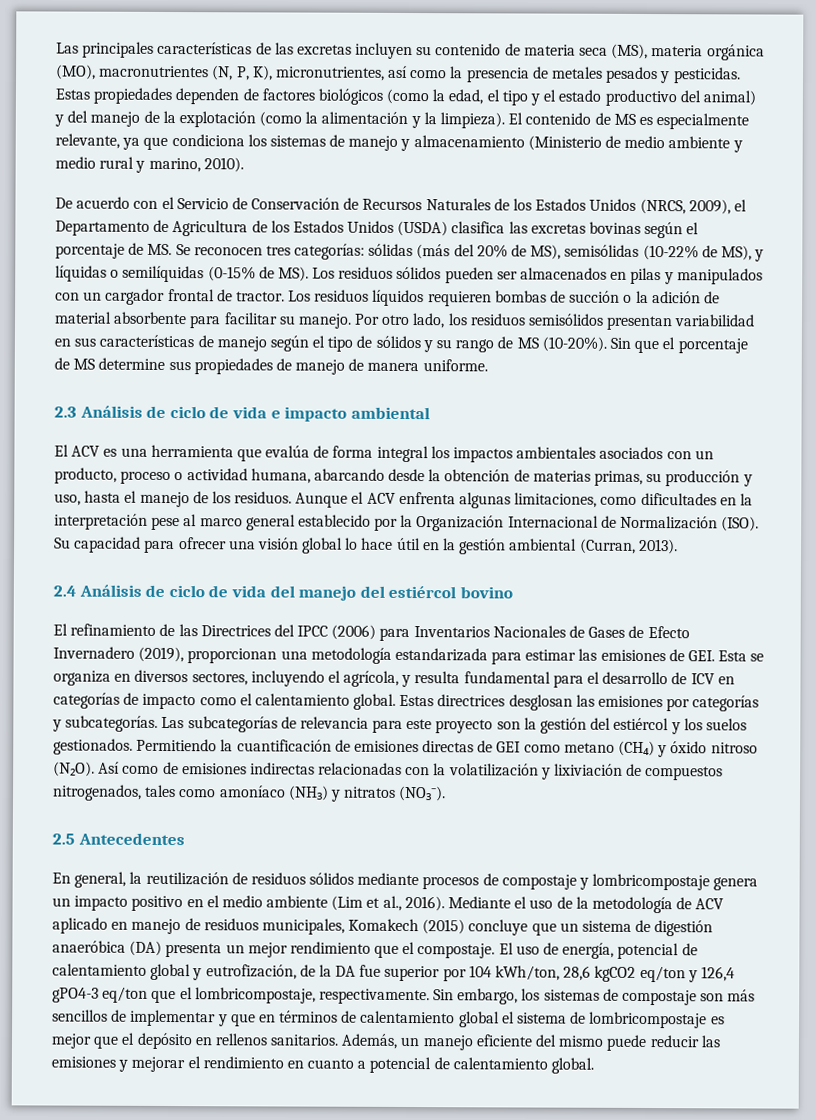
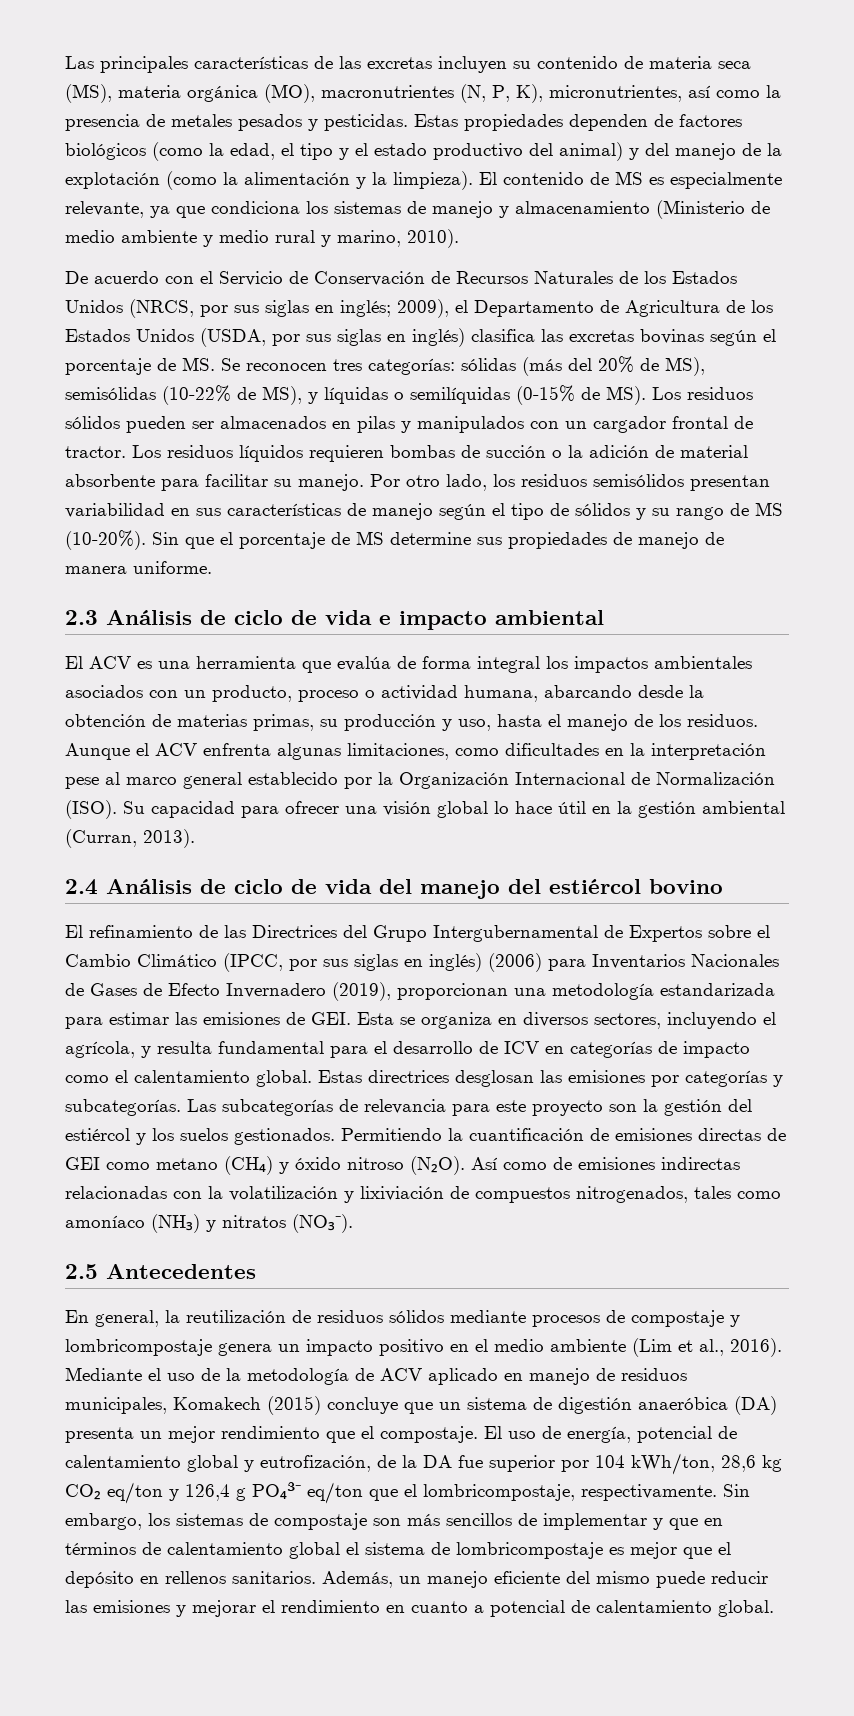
- De acuerdo con el Servicio de Conservación de Recursos Naturales de los Estados Unidos (NRCS, 2009), el Departamento de Agricultura de los Estados Unidos (USDA) clasifica las excretas bovinas según el porcentaje de MS. Se reconocen tres categorías:
+ De acuerdo con el Servicio de Conservación de Recursos Naturales de los Estados Unidos (NRCS, por sus siglas en inglés; 2009), el Departamento de Agricultura de los Estados Unidos (USDA, por sus siglas en inglés) clasifica las excretas bovinas según el porcentaje de MS. Se reconocen tres categorías:
- El refinamiento de las Directrices del IPCC (2006) para Inventarios Nacionales de Gases de Efecto Invernadero (2019), proporcionan una metodología estandarizada para estimar las emisiones de GEI. Esta se organiza en diversos sectores, incluyendo el agrícola, y resulta fundamental para el desarrollo de ICV en categorías de impacto como el calentamiento global.
+ El refinamiento de las Directrices del Grupo Intergubernamental de Expertos sobre el Cambio Climático (IPCC, por sus siglas en inglés) (2006) para Inventarios Nacionales de Gases de Efecto Invernadero (2019), proporcionan una metodología estandarizada para estimar las emisiones de GEI. Esta se organiza en diversos sectores, incluyendo el agrícola, y resulta fundamental para el desarrollo de ICV en categorías de impacto como el calentamiento global.
- El uso de energía, potencial de calentamiento global y eutrofización, de la DA fue superior por 104 kWh/ton, 28,6 kgCO2 eq/ton y 126,4 gPO4-3 eq/ton que el lombricompostaje, respectivamente.
+ El uso de energía, potencial de calentamiento global y eutrofización, de la DA fue superior por 104 kWh/ton, 28,6 kg CO₂ eq/ton y 126,4 g PO₄³⁻ eq/ton que el lombricompostaje, respectivamente.

